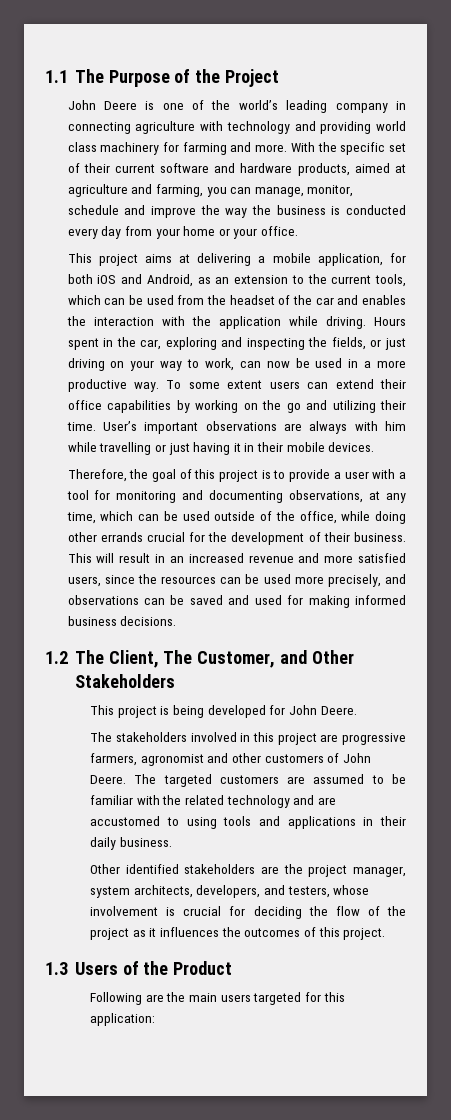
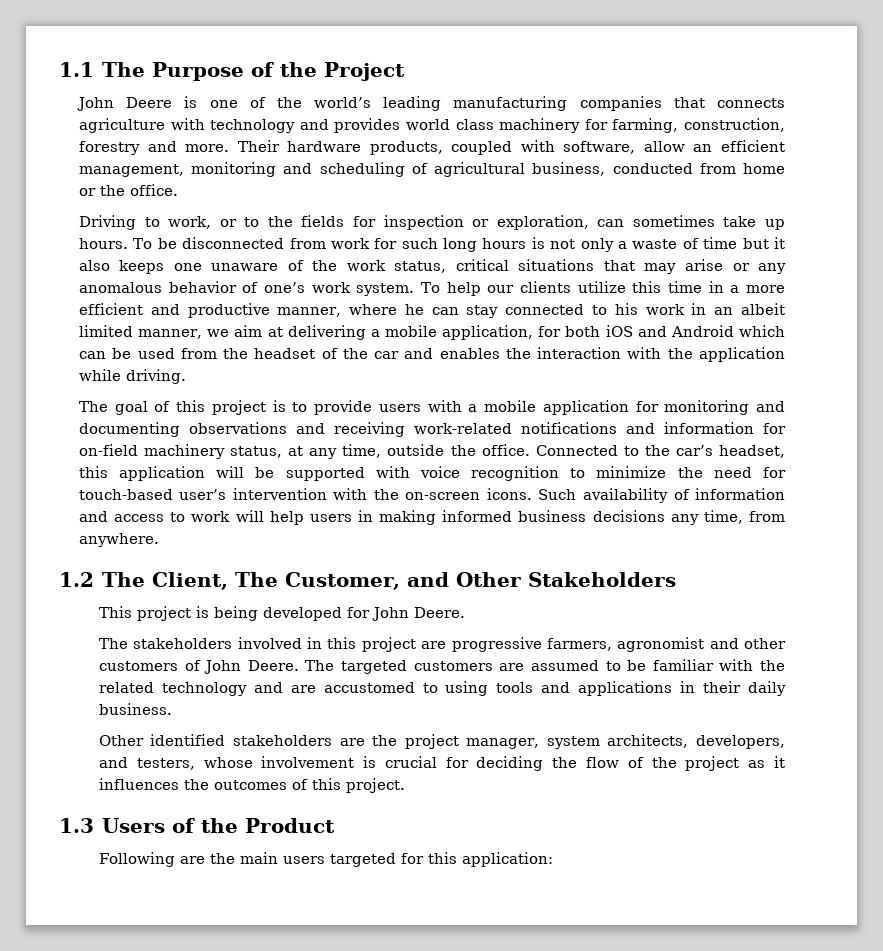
- John Deere is one of the world’s leading company in connecting agriculture with technology and providing world class machinery for farming and more. With the specific set of their current software and hardware products, aimed at agriculture and farming, you can manage, monitor, schedule and improve the way the business is conducted every day from your home or your office.
+ John Deere is one of the world’s leading manufacturing companies that connects agriculture with technology and provides world class machinery for farming, construction, forestry and more. Their hardware products, coupled with software, allow an efficient management, monitoring and scheduling of agricultural business, conducted from home or the office.
- This project aims at delivering a mobile application, for both iOS and Android, as an extension to the current tools, which can be used from the headset of the car and enables the interaction with the application while driving. Hours spent in the car, exploring and inspecting the fields, or just driving on your way to work, can now be used in a more productive way. To some extent users can extend their office capabilities by working on the go and utilizing their time. User’s important observations are always with him while travelling or just having it in their mobile devices.
- Therefore, the goal of this project is to provide a user with a tool for monitoring and documenting observations, at any time, which can be used outside of the office, while doing other errands crucial for the development of their business. This will result in an increased revenue and more satisfied users, since the resources can be used more precisely, and observations can be saved and used for making informed business decisions.
+ Driving to work, or to the fields for inspection or exploration, can sometimes take up hours. To be disconnected from work for such long hours is not only a waste of time but it also keeps one unaware of the work status, critical situations that may arise or any anomalous behavior of one’s work system. To help our clients utilize this time in a more efficient and productive manner, where he can stay connected to his work in an albeit limited manner, we aim at delivering a mobile application, for both iOS and Android which can be used from the headset of the car and enables the interaction with the application while driving.
+ The goal of this project is to provide users with a mobile application for monitoring and documenting observations and receiving work-related notifications and information for on-field machinery status, at any time, outside the office. Connected to the car’s headset, this application will be supported with voice recognition to minimize the need for touch-based user’s intervention with the on-screen icons. Such availability of information and access to work will help users in making informed business decisions any time, from anywhere.

